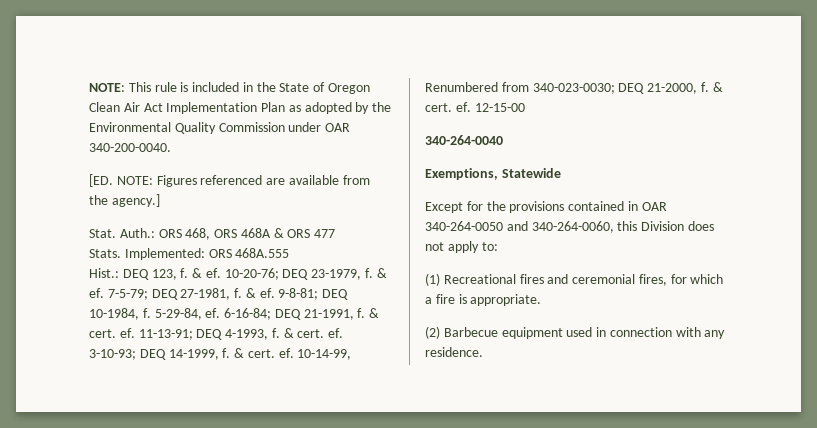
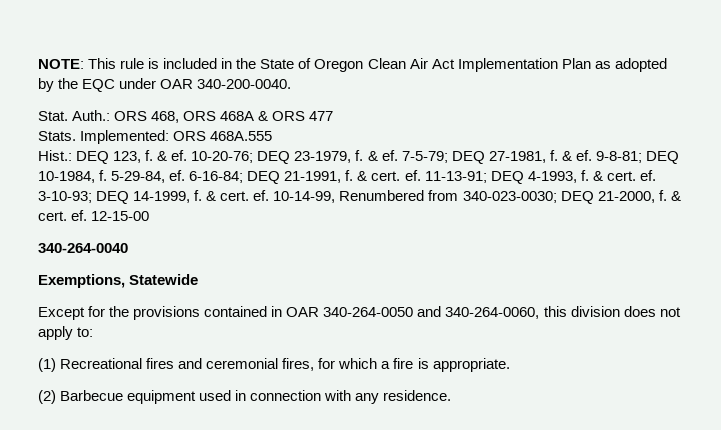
- NOTE: This rule is included in the State of Oregon Clean Air Act Implementation Plan as adopted by the Environmental Quality Commission under OAR 340-200-0040.
+ NOTE: This rule is included in the State of Oregon Clean Air Act Implementation Plan as adopted by the EQC under OAR 340-200-0040.
- [ED. NOTE: Figures referenced are available from the agency.]
- Except for the provisions contained in OAR 340-264-0050 and 340-264-0060, this Division does not apply to:
+ Except for the provisions contained in OAR 340-264-0050 and 340-264-0060, this division does not apply to:

